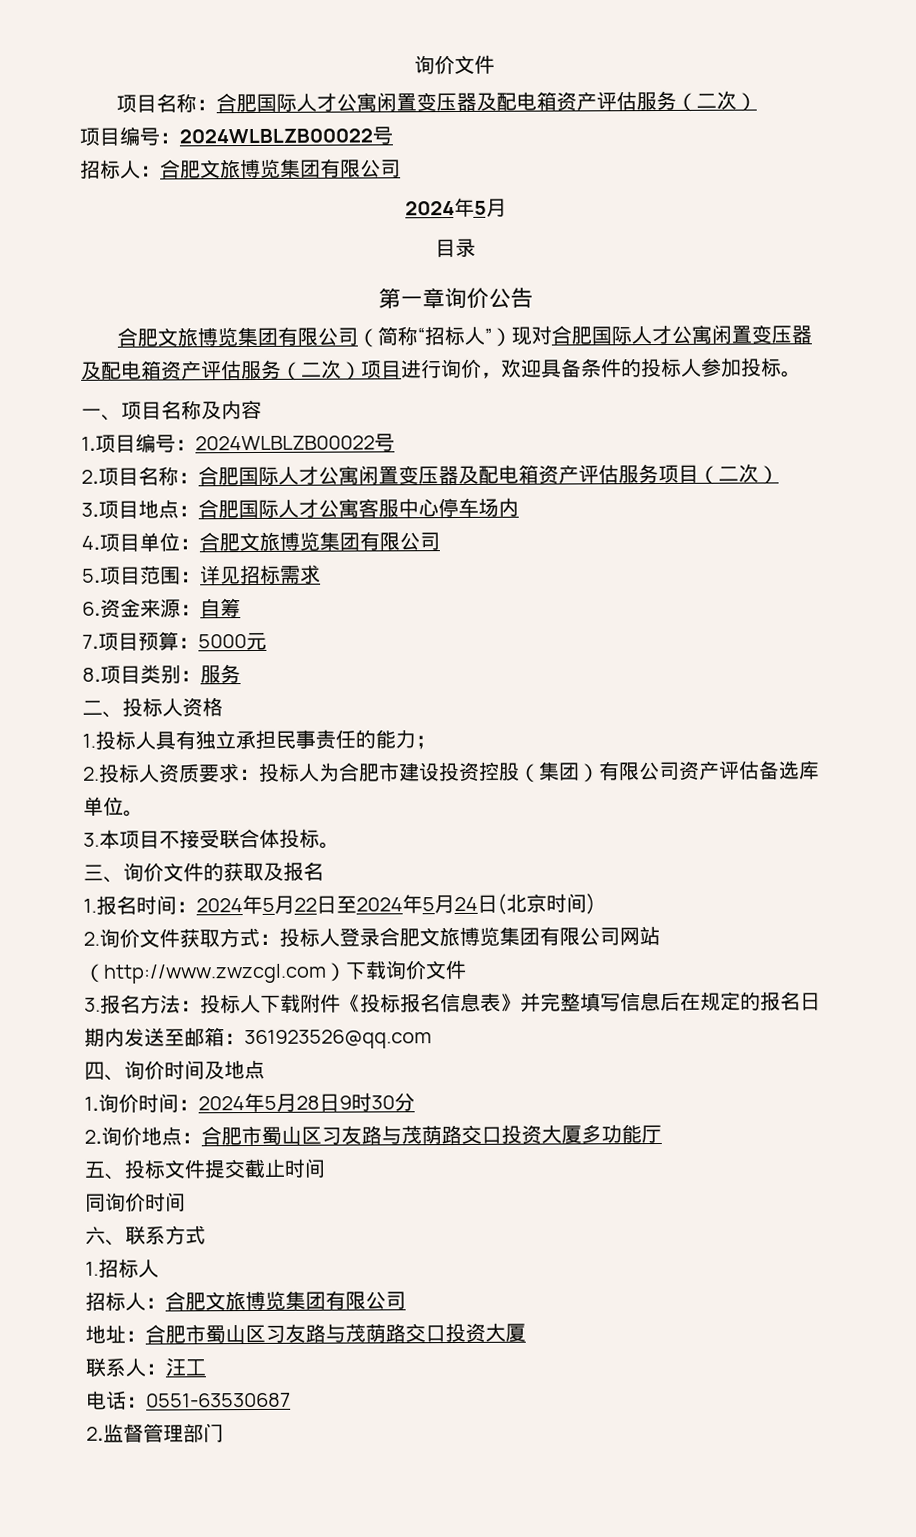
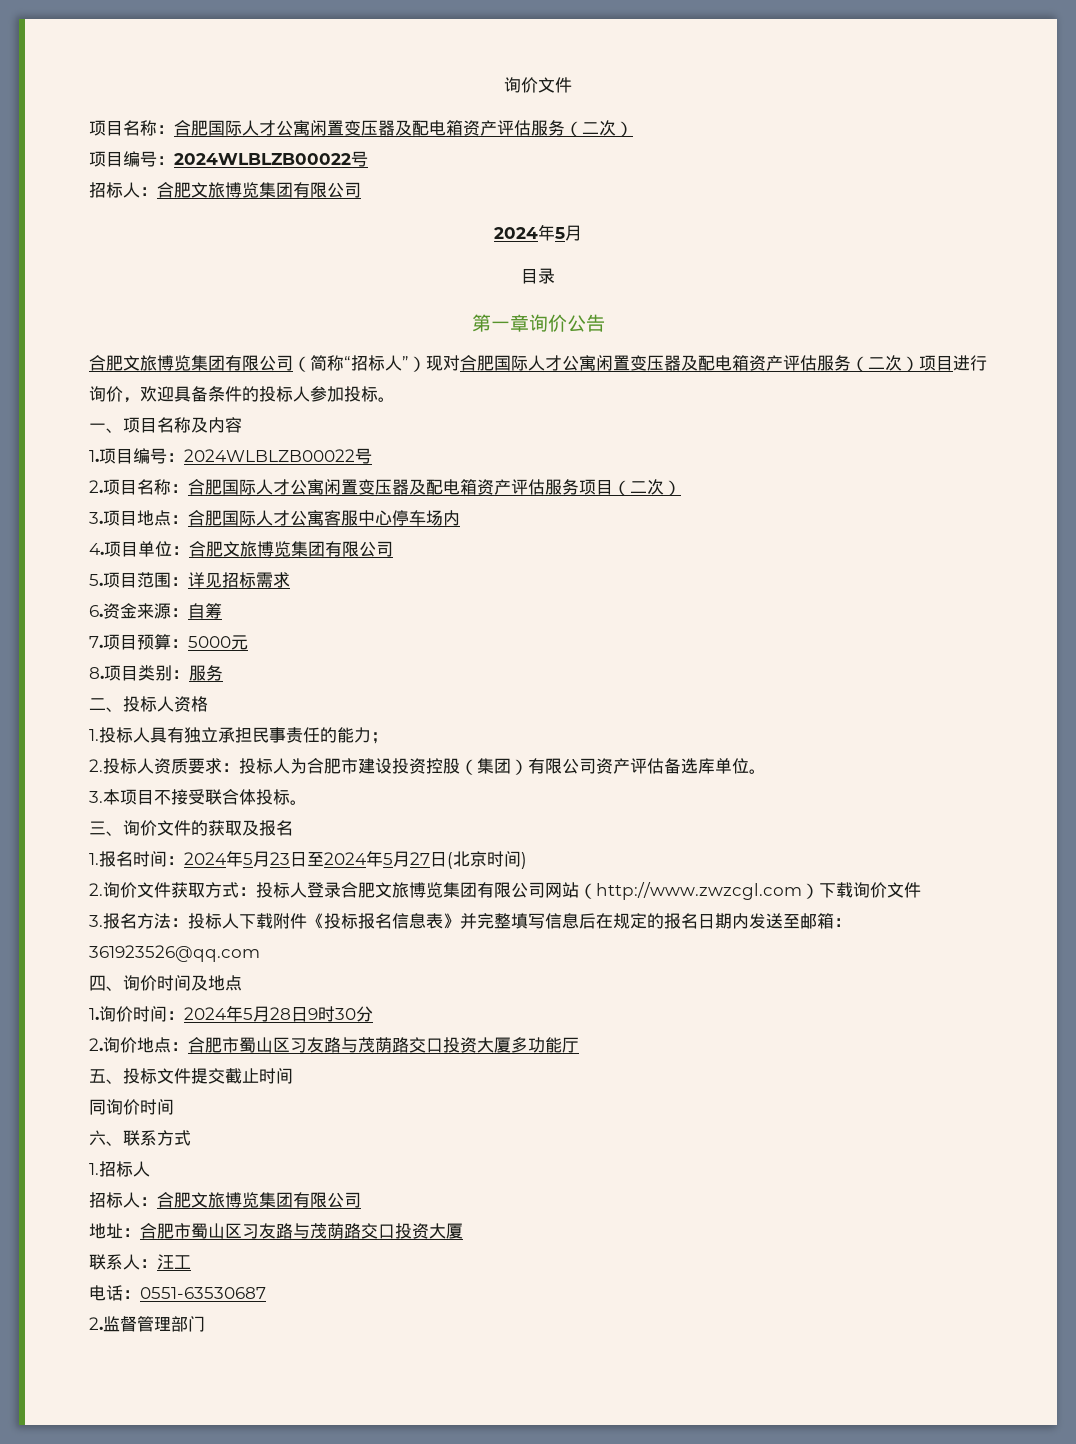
- 1.报名时间：2024年5月22日至2024年5月24日(北京时间)
+ 1.报名时间：2024年5月23日至2024年5月27日(北京时间)

